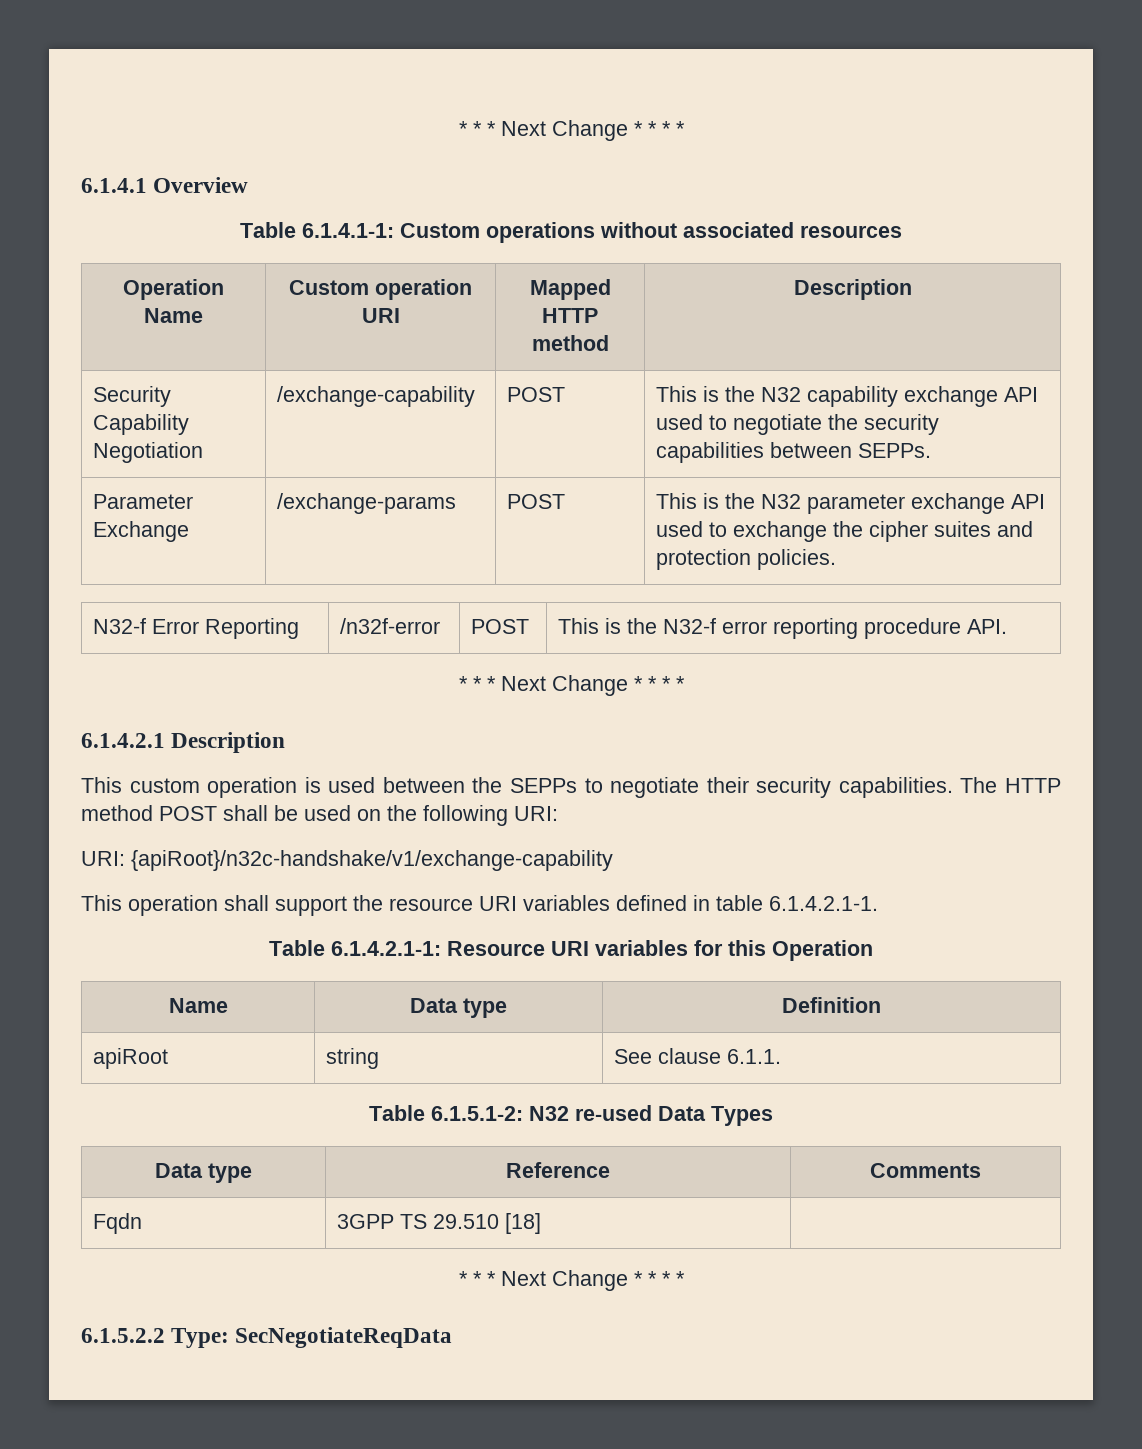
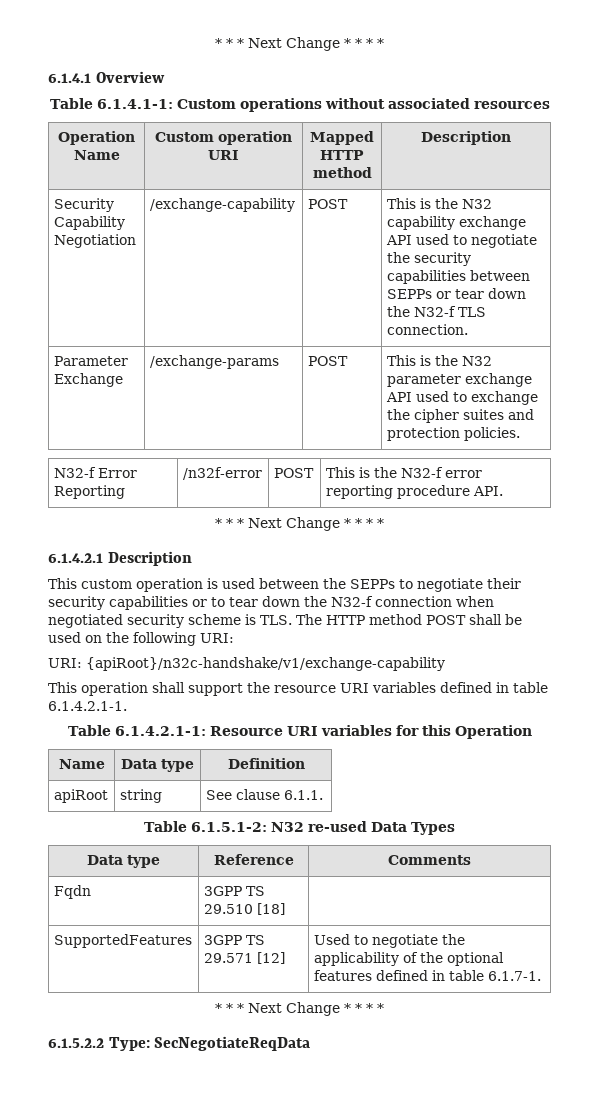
- Security Capability Negotiation | /exchange-capability | POST | This is the N32 capability exchange API used to negotiate the security capabilities between SEPPs.
+ Security Capability Negotiation | /exchange-capability | POST | This is the N32 capability exchange API used to negotiate the security capabilities between SEPPs or tear down the N32-f TLS connection.
- This custom operation is used between the SEPPs to negotiate their security capabilities. The HTTP method POST shall be used on the following URI:
+ This custom operation is used between the SEPPs to negotiate their security capabilities or to tear down the N32-f connection when negotiated security scheme is TLS. The HTTP method POST shall be used on the following URI:
+ SupportedFeatures | 3GPP TS 29.571 [12] | Used to negotiate the applicability of the optional features defined in table 6.1.7-1.

